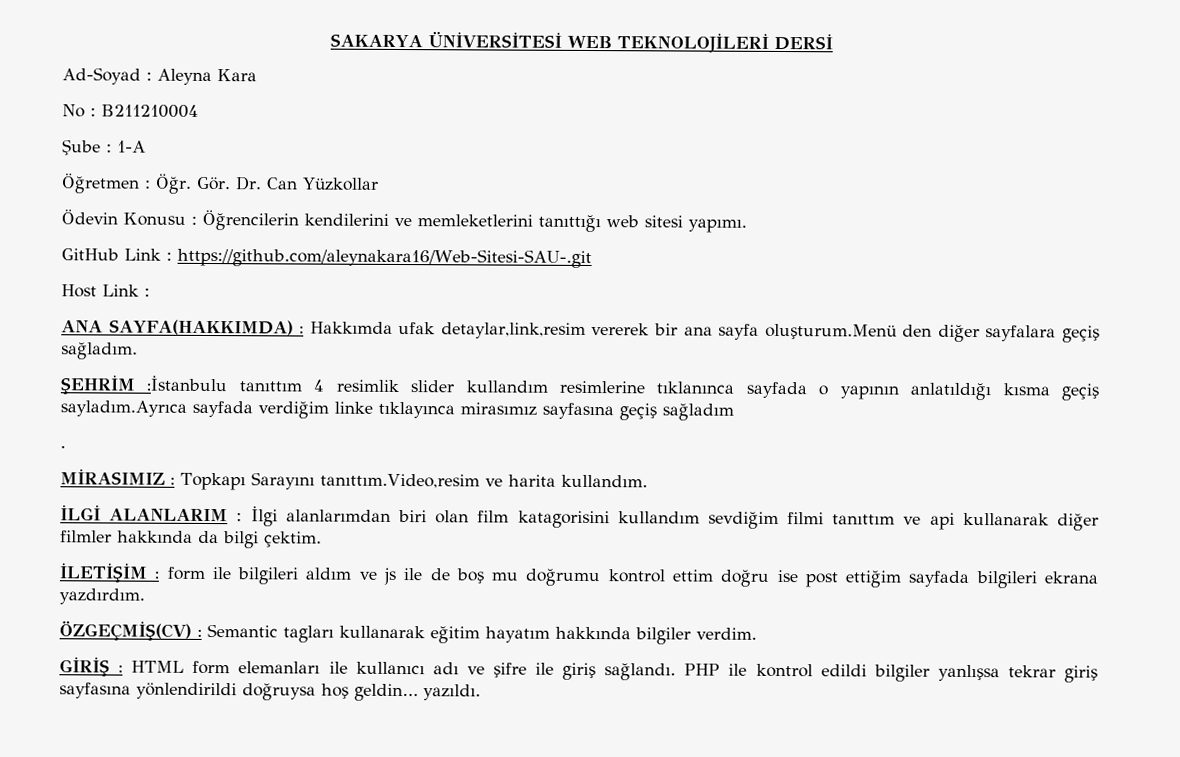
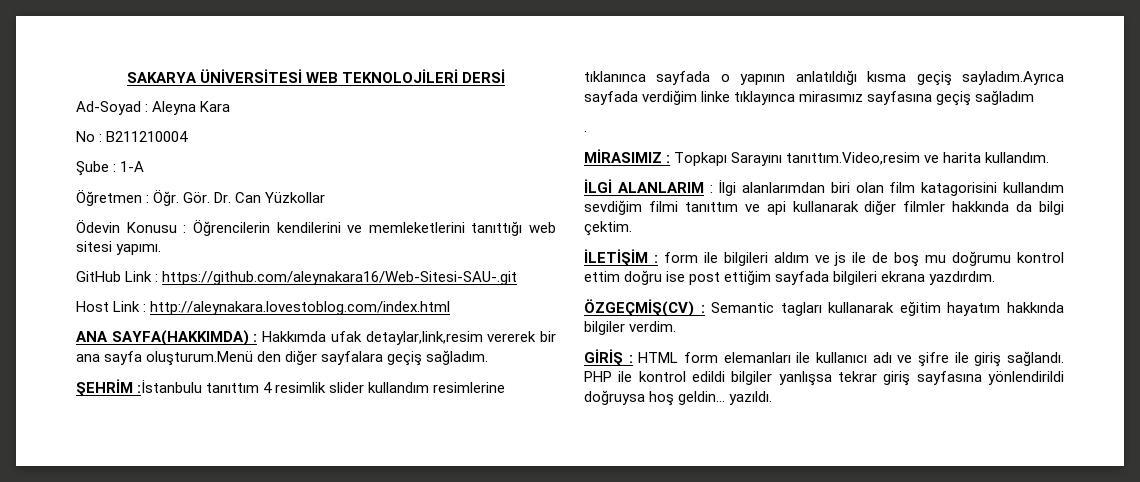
- Host Link :
+ Host Link : http://aleynakara.lovestoblog.com/index.html

